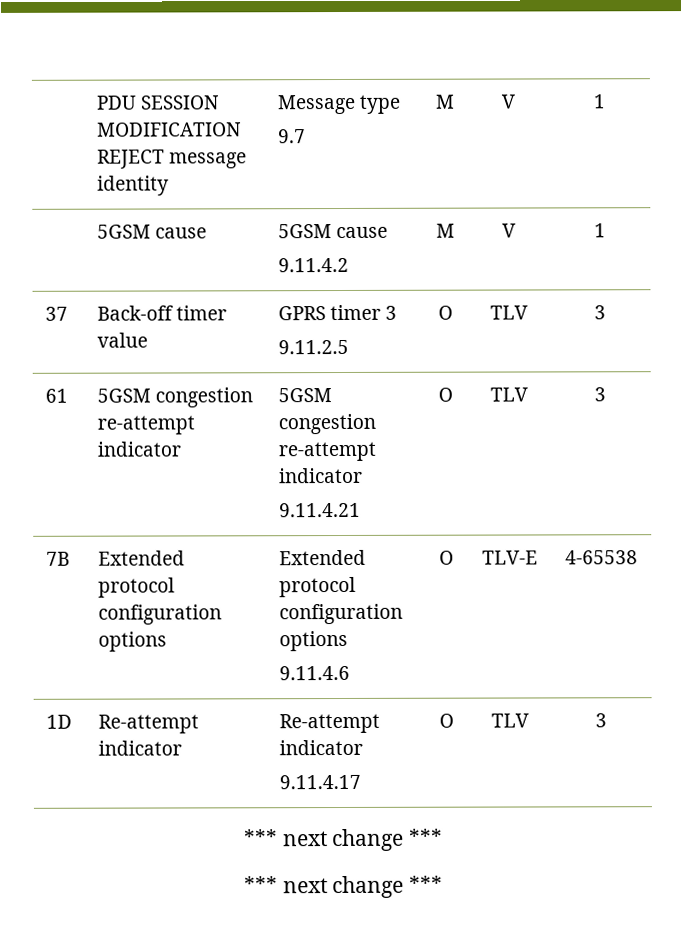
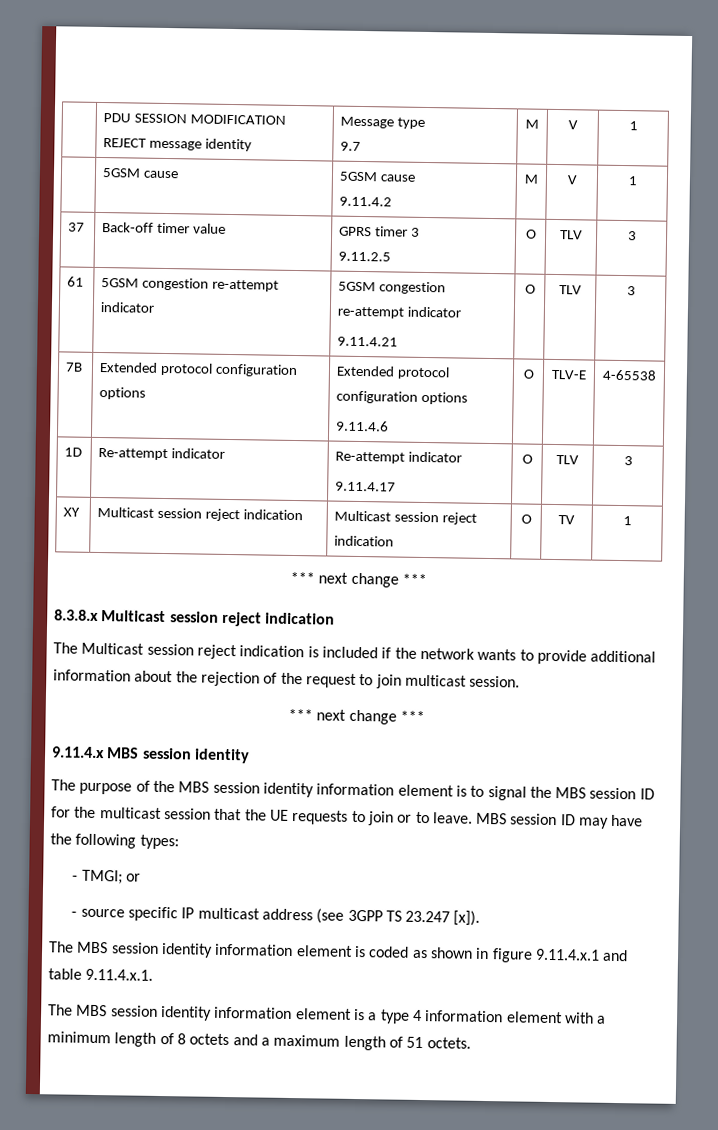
  1D | Re-attempt indicator | Re-attempt indicator
  9.11.4.17 | O | TLV | 3
+ XY | Multicast session reject indication | Multicast session reject indication | O | TV | 1
  *** next change ***
+ 8.3.8.x Multicast session reject indication
+ The Multicast session reject indication is included if the network wants to provide additional information about the rejection of the request to join multicast session.
  *** next change ***
+ 9.11.4.x MBS session identity
+ The purpose of the MBS session identity information element is to signal the MBS session ID for the multicast session that the UE requests to join or to leave. MBS session ID may have the following types:
+ - TMGI; or
+ - source specific IP multicast address (see 3GPP TS 23.247 [x]).
+ The MBS session identity information element is coded as shown in figure 9.11.4.x.1 and table 9.11.4.x.1.
+ The MBS session identity information element is a type 4 information element with a minimum length of 8 octets and a maximum length of 51 octets.

